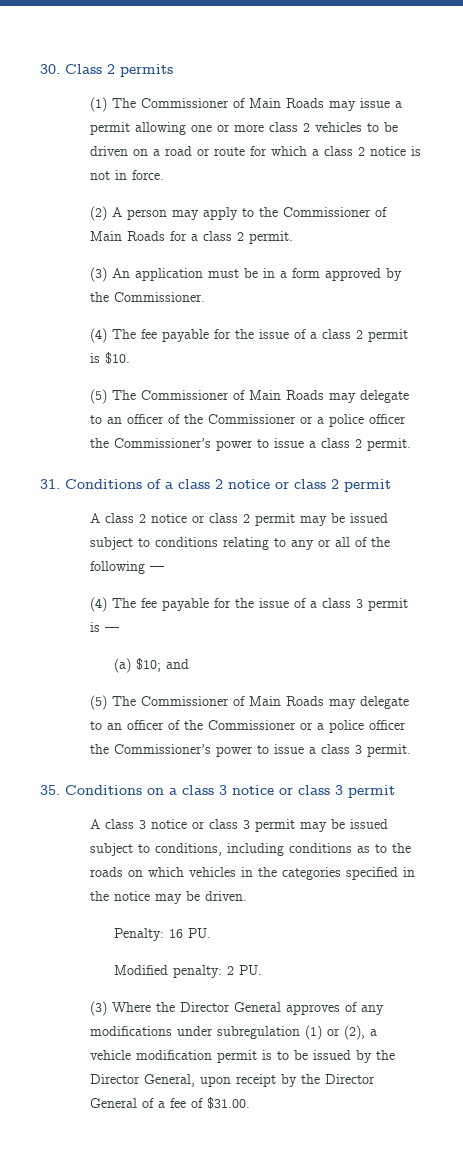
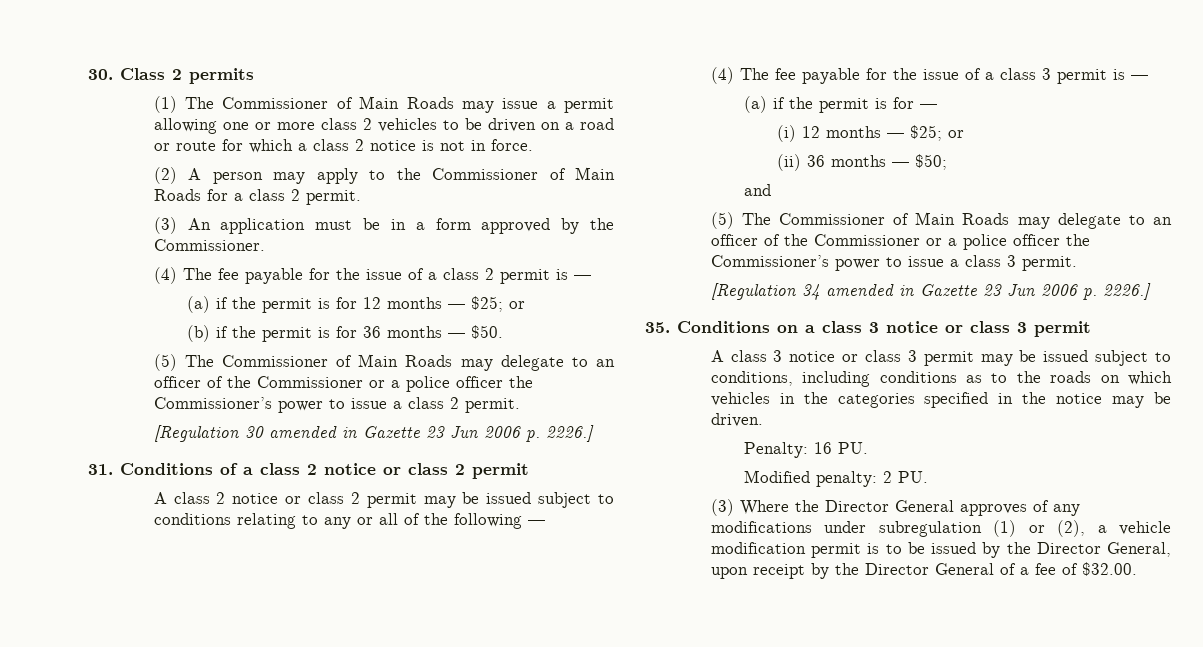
- (4) The fee payable for the issue of a class 2 permit is $10.
+ (4) The fee payable for the issue of a class 2 permit is —
+ (a) if the permit is for 12 months — $25; or
+ (b) if the permit is for 36 months — $50.
+ [Regulation 30 amended in Gazette 23 Jun 2006 p. 2226.]
- (a) $10; and
+ (a) if the permit is for —
+ (i) 12 months — $25; or
+ (ii) 36 months — $50;
+ and
+ [Regulation 34 amended in Gazette 23 Jun 2006 p. 2226.]
- (3) Where the Director General approves of any modifications under subregulation (1) or (2), a vehicle modification permit is to be issued by the Director General, upon receipt by the Director General of a fee of $31.00.
+ (3) Where the Director General approves of any modifications under subregulation (1) or (2), a vehicle modification permit is to be issued by the Director General, upon receipt by the Director General of a fee of $32.00.

